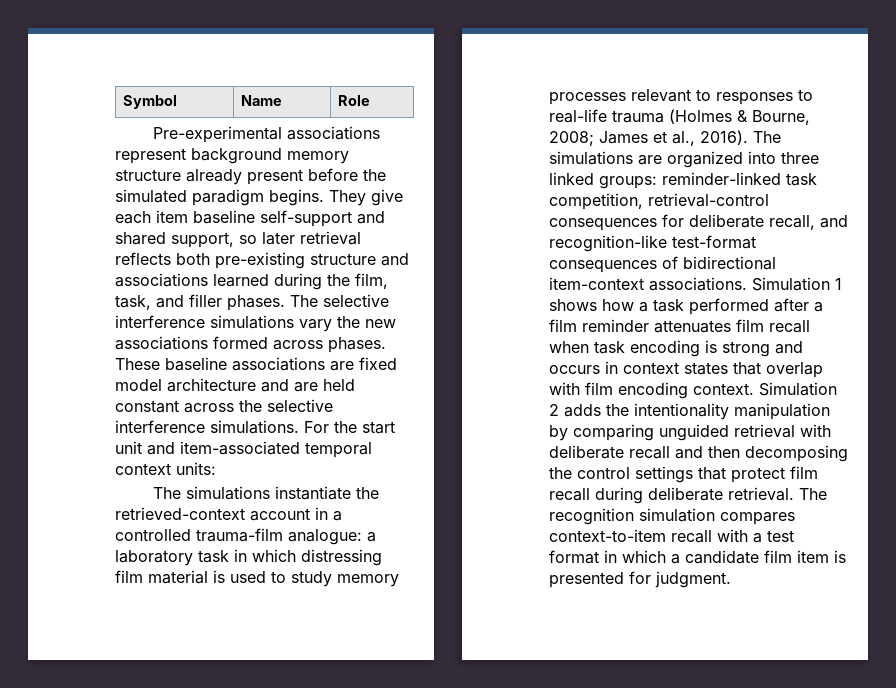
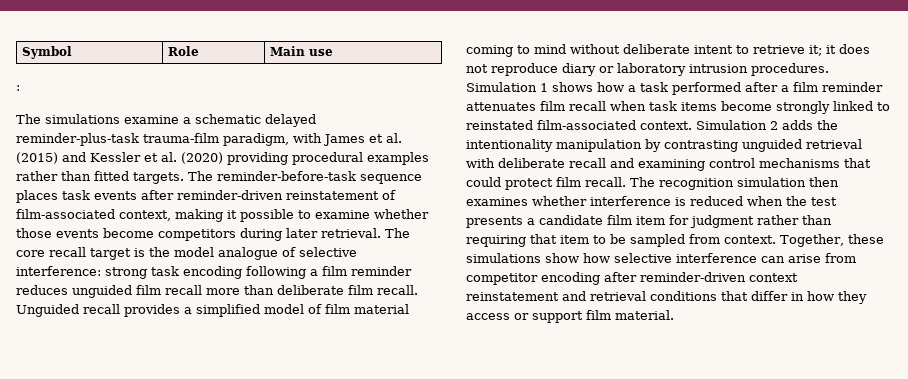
- Symbol | Name | Role
- Pre-experimental associations represent background memory structure already present before the simulated paradigm begins. They give each item baseline self-support and shared support, so later retrieval reflects both pre-existing structure and associations learned during the film, task, and filler phases. The selective interference simulations vary the new associations formed across phases. These baseline associations are fixed model architecture and are held constant across the selective interference simulations. For the start unit and item-associated temporal context units:
- The simulations instantiate the retrieved-context account in a controlled trauma-film analogue: a laboratory task in which distressing film material is used to study memory processes relevant to responses to real-life trauma (Holmes & Bourne, 2008; James et al., 2016). The simulations are organized into three linked groups: reminder-linked task competition, retrieval-control consequences for deliberate recall, and recognition-like test-format consequences of bidirectional item-context associations.
+ Symbol | Role | Main use
+ :
+ The simulations examine a schematic delayed reminder-plus-task trauma-film paradigm, with James et al. (2015) and Kessler et al. (2020) providing procedural examples rather than fitted targets. The reminder-before-task sequence places task events after reminder-driven reinstatement of film-associated context, making it possible to examine whether those events become competitors during later retrieval. The core recall target is the model analogue of selective interference: strong task encoding following a film reminder reduces unguided film recall more than deliberate film recall. Unguided recall provides a simplified model of film material coming to mind without deliberate intent to retrieve it; it does not reproduce diary or laboratory intrusion procedures.
- Simulation 1 shows how a task performed after a film reminder attenuates film recall when task encoding is strong and occurs in context states that overlap with film encoding context.
+ Simulation 1 shows how a task performed after a film reminder attenuates film recall when task items become strongly linked to reinstated film-associated context.
- Simulation 2 adds the intentionality manipulation by comparing unguided retrieval with deliberate recall and then decomposing the control settings that protect film recall during deliberate retrieval. The recognition simulation compares context-to-item recall with a test format in which a candidate film item is presented for judgment.
+ Simulation 2 adds the intentionality manipulation by contrasting unguided retrieval with deliberate recall and examining control mechanisms that could protect film recall. The recognition simulation then examines whether interference is reduced when the test presents a candidate film item for judgment rather than requiring that item to be sampled from context. Together, these simulations show how selective interference can arise from competitor encoding after reminder-driven context reinstatement and retrieval conditions that differ in how they access or support film material.

